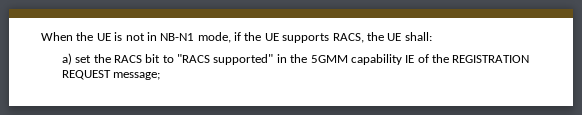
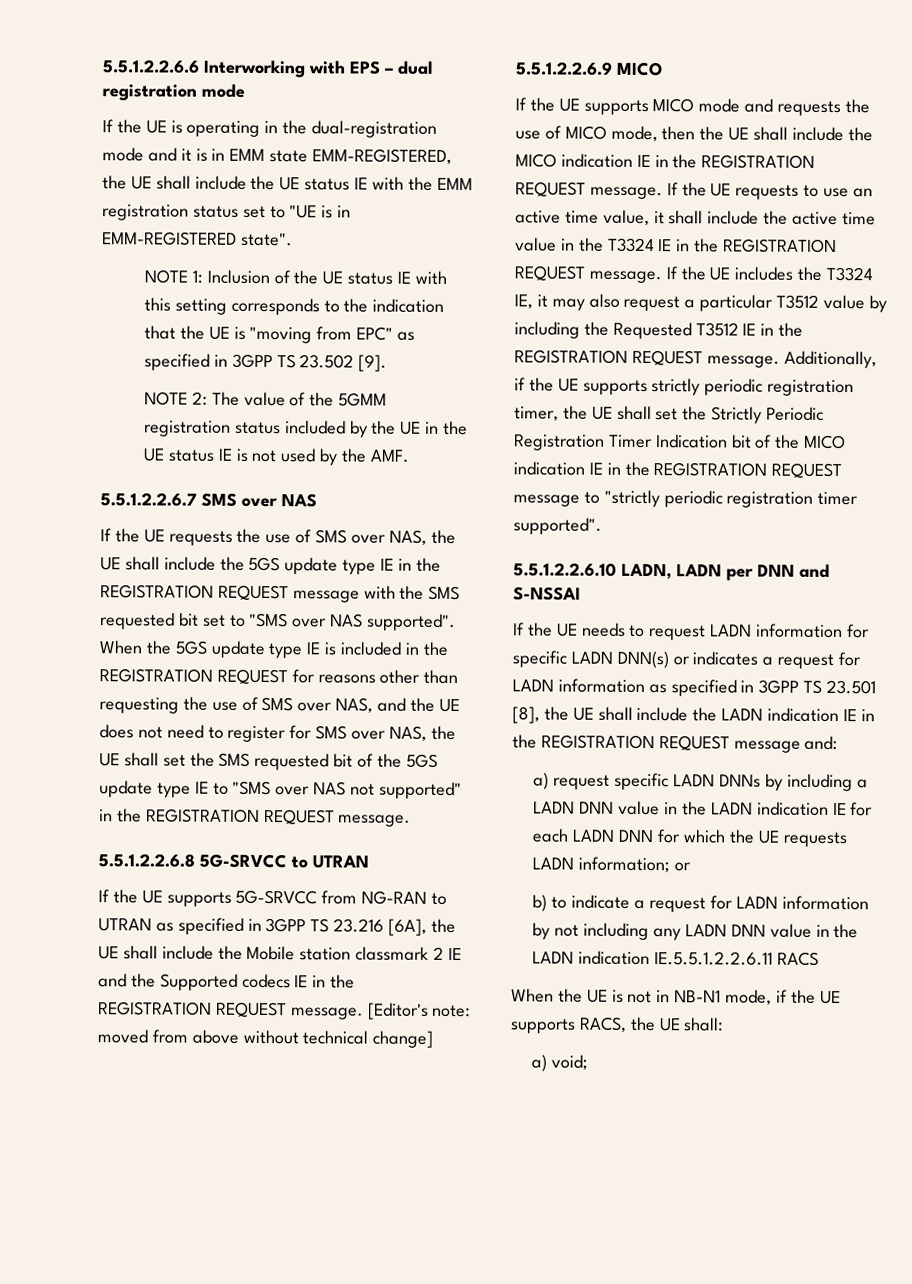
+ 5.5.1.2.2.6.6 Interworking with EPS – dual registration mode
+ If the UE is operating in the dual-registration mode and it is in EMM state EMM-REGISTERED, the UE shall include the UE status IE with the EMM registration status set to "UE is in EMM-REGISTERED state".
+ NOTE 1: Inclusion of the UE status IE with this setting corresponds to the indication that the UE is "moving from EPC" as specified in 3GPP TS 23.502 [9].
+ NOTE 2: The value of the 5GMM registration status included by the UE in the UE status IE is not used by the AMF.
+ 5.5.1.2.2.6.7 SMS over NAS
+ If the UE requests the use of SMS over NAS, the UE shall include the 5GS update type IE in the REGISTRATION REQUEST message with the SMS requested bit set to "SMS over NAS supported". When the 5GS update type IE is included in the REGISTRATION REQUEST for reasons other than requesting the use of SMS over NAS, and the UE does not need to register for SMS over NAS, the UE shall set the SMS requested bit of the 5GS update type IE to "SMS over NAS not supported" in the REGISTRATION REQUEST message.
+ 5.5.1.2.2.6.8 5G-SRVCC to UTRAN
+ If the UE supports 5G-SRVCC from NG-RAN to UTRAN as specified in 3GPP TS 23.216 [6A], the UE shall include the Mobile station classmark 2 IE and the Supported codecs IE in the REGISTRATION REQUEST message. [Editor's note: moved from above without technical change]
+ 5.5.1.2.2.6.9 MICO
+ If the UE supports MICO mode and requests the use of MICO mode, then the UE shall include the MICO indication IE in the REGISTRATION REQUEST message. If the UE requests to use an active time value, it shall include the active time value in the T3324 IE in the REGISTRATION REQUEST message. If the UE includes the T3324 IE, it may also request a particular T3512 value by including the Requested T3512 IE in the REGISTRATION REQUEST message. Additionally, if the UE supports strictly periodic registration timer, the UE shall set the Strictly Periodic Registration Timer Indication bit of the MICO indication IE in the REGISTRATION REQUEST message to "strictly periodic registration timer supported".
+ 5.5.1.2.2.6.10 LADN, LADN per DNN and S-NSSAI
+ If the UE needs to request LADN information for specific LADN DNN(s) or indicates a request for LADN information as specified in 3GPP TS 23.501 [8], the UE shall include the LADN indication IE in the REGISTRATION REQUEST message and:
+ a) request specific LADN DNNs by including a LADN DNN value in the LADN indication IE for each LADN DNN for which the UE requests LADN information; or
+ b) to indicate a request for LADN information by not including any LADN DNN value in the LADN indication IE.5.5.1.2.2.6.11 RACS
- a) set the RACS bit to "RACS supported" in the 5GMM capability IE of the REGISTRATION REQUEST message;
+ a) void;

